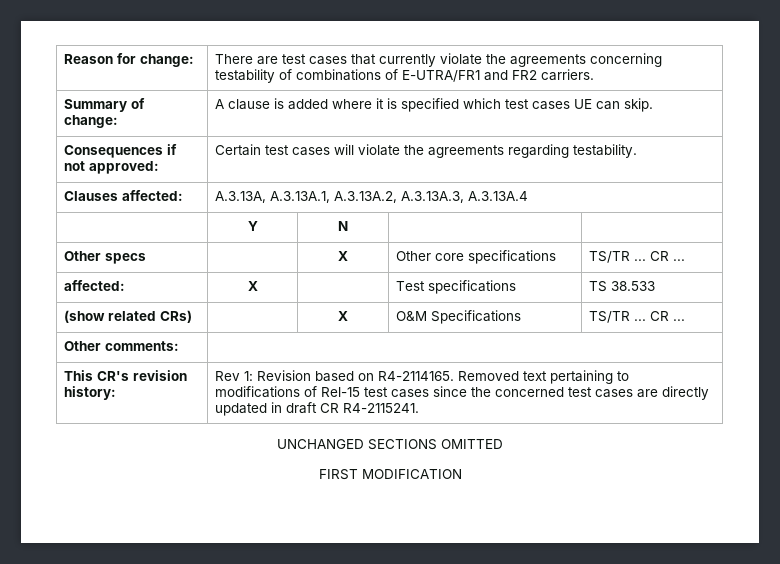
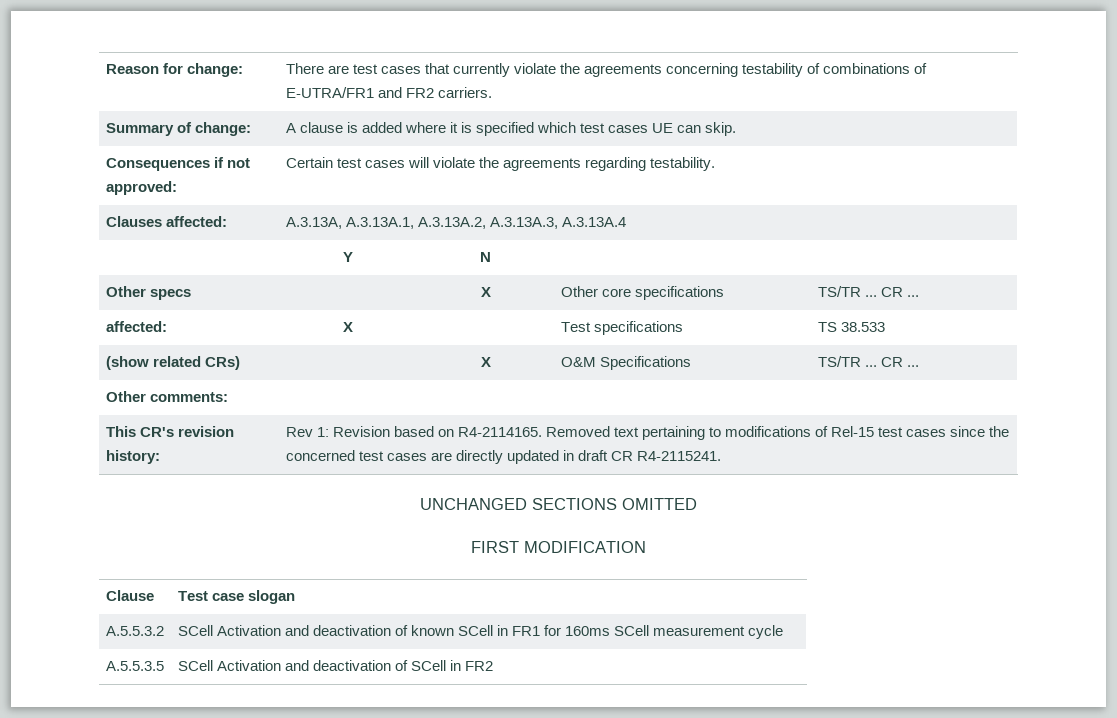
+ Clause | Test case slogan
+ A.5.5.3.2 | SCell Activation and deactivation of known SCell in FR1 for 160ms SCell measurement cycle
+ A.5.5.3.5 | SCell Activation and deactivation of SCell in FR2

